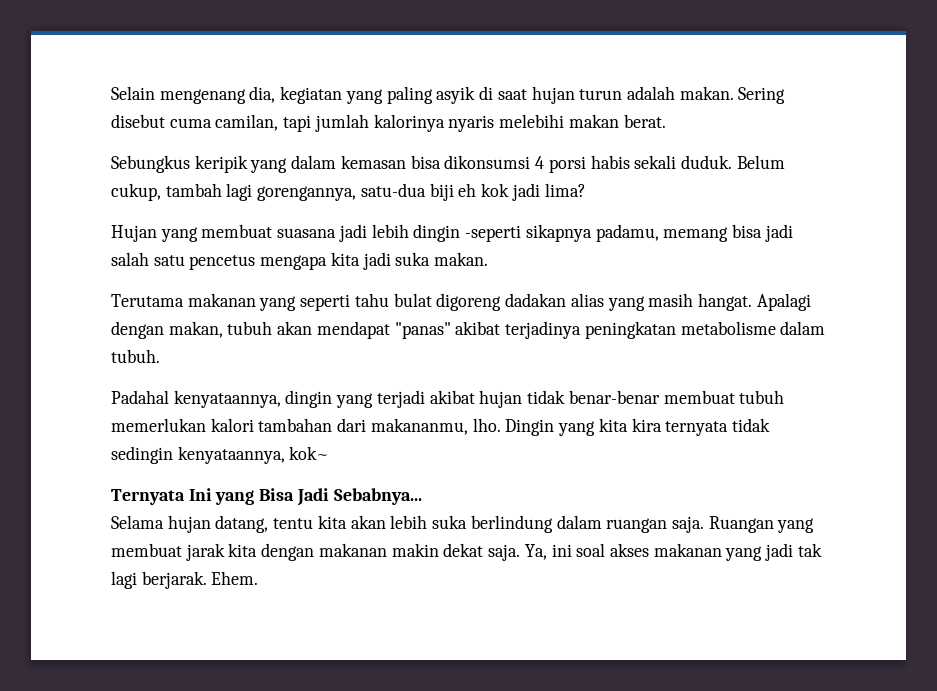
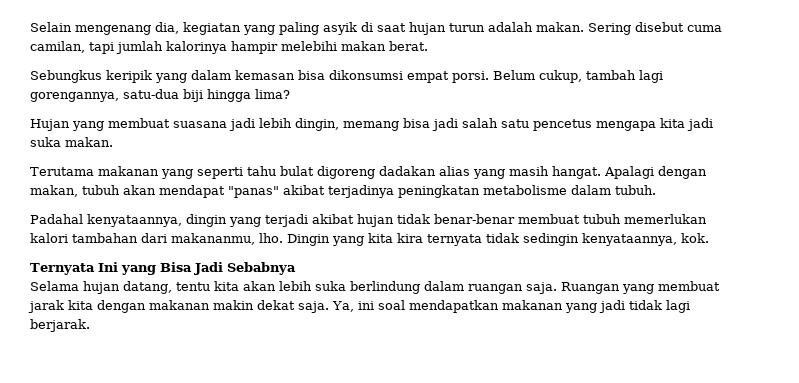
- Sering disebut cuma camilan, tapi jumlah kalorinya nyaris melebihi makan berat.
+ Sering disebut cuma camilan, tapi jumlah kalorinya hampir melebihi makan berat.
- Sebungkus keripik yang dalam kemasan bisa dikonsumsi 4 porsi habis sekali duduk.
+ Sebungkus keripik yang dalam kemasan bisa dikonsumsi empat porsi.
- Belum cukup, tambah lagi gorengannya, satu-dua biji eh kok jadi lima?
+ Belum cukup, tambah lagi gorengannya, satu-dua biji hingga lima?
- Hujan yang membuat suasana jadi lebih dingin -seperti sikapnya padamu, memang bisa jadi salah satu pencetus mengapa kita jadi suka makan.
+ Hujan yang membuat suasana jadi lebih dingin, memang bisa jadi salah satu pencetus mengapa kita jadi suka makan.
- Dingin yang kita kira ternyata tidak sedingin kenyataannya, kok~
+ Dingin yang kita kira ternyata tidak sedingin kenyataannya, kok.
- Ternyata Ini yang Bisa Jadi Sebabnya...
+ Ternyata Ini yang Bisa Jadi Sebabnya
- Ya, ini soal akses makanan yang jadi tak lagi berjarak. Ehem.
+ Ya, ini soal mendapatkan makanan yang jadi tidak lagi berjarak.

